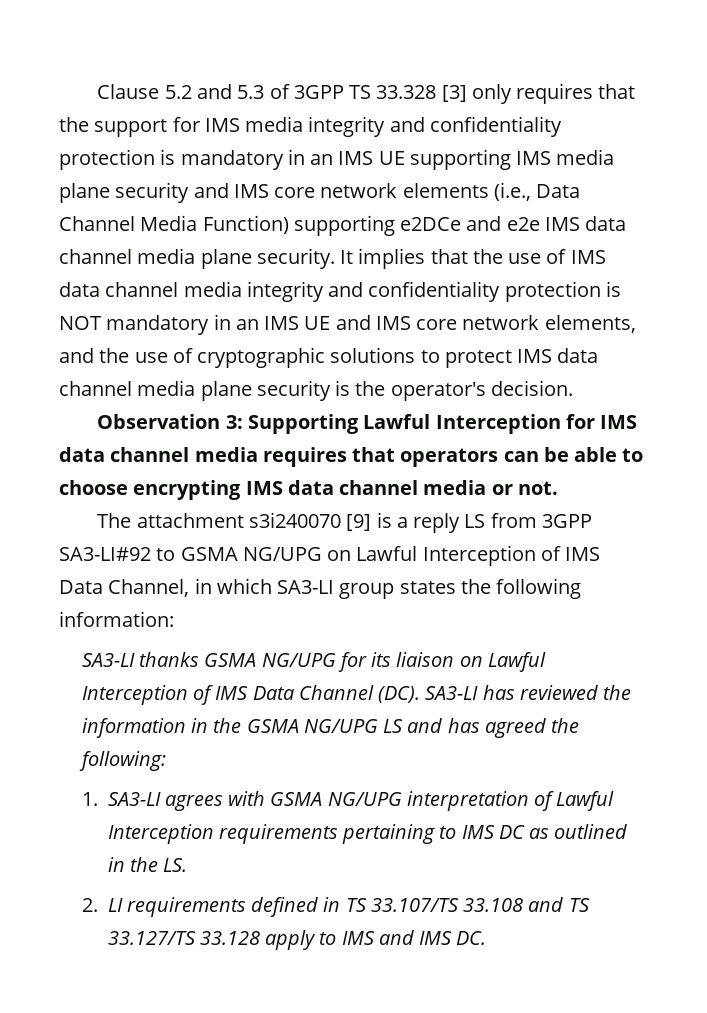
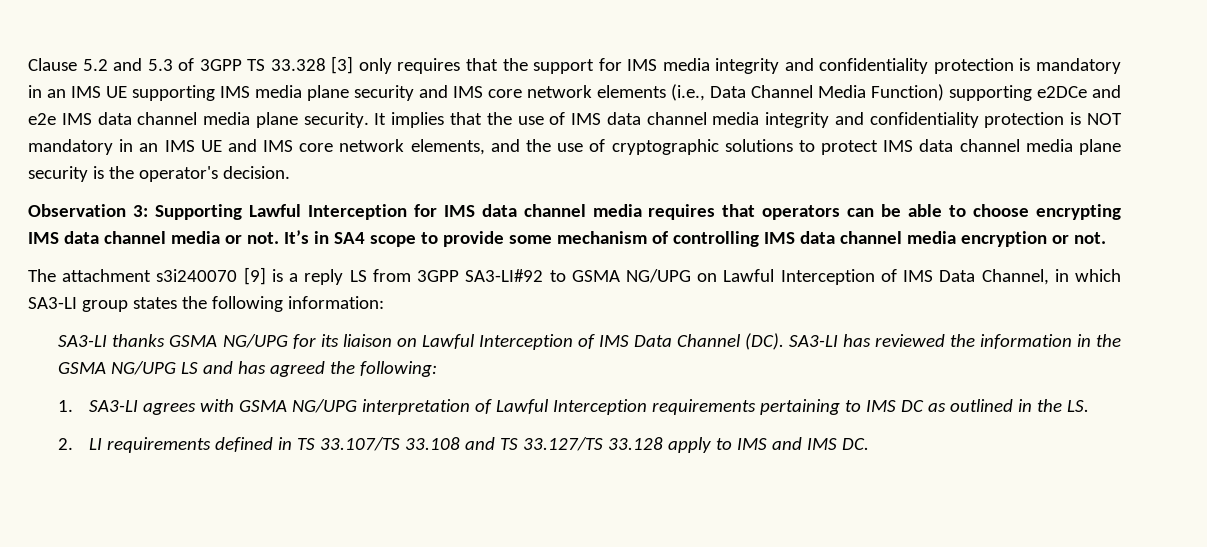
+ It’s in SA4 scope to provide some mechanism of controlling IMS data channel media encryption or not.

